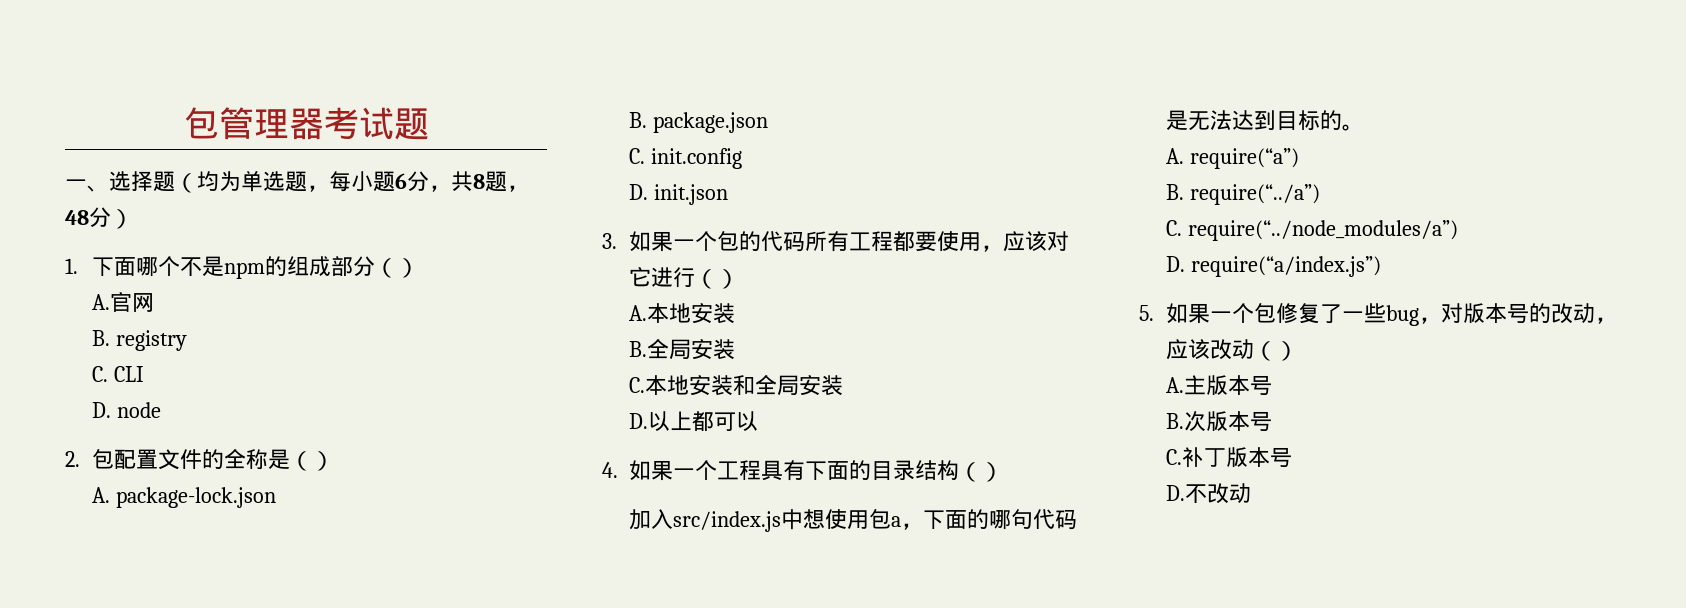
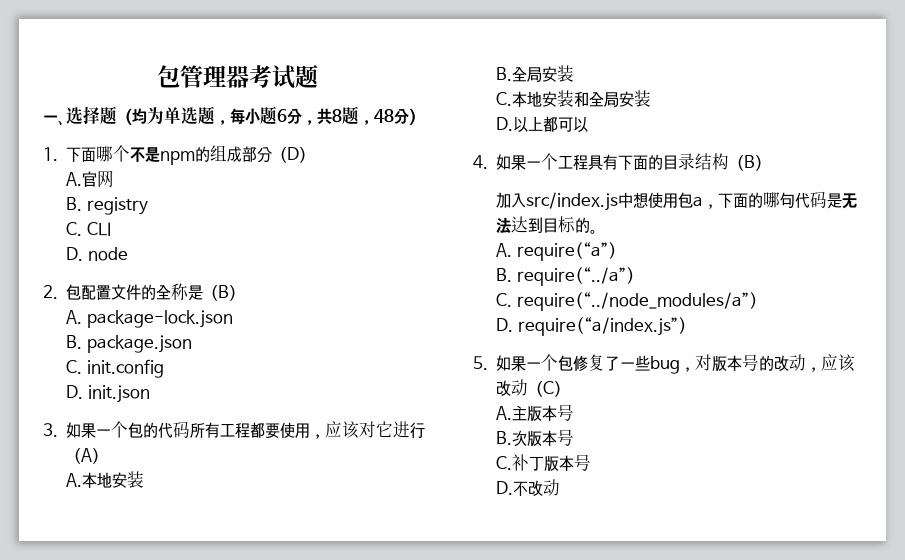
- 1.下面哪个不是npm的组成部分（）
+ 1.下面哪个不是npm的组成部分（D）
- 2.包配置文件的全称是（）
+ 2.包配置文件的全称是（B）
- 3.如果一个包的代码所有工程都要使用，应该对它进行（）
+ 3.如果一个包的代码所有工程都要使用，应该对它进行（A）
- 4.如果一个工程具有下面的目录结构（）
+ 4.如果一个工程具有下面的目录结构（B）
- 5.如果一个包修复了一些bug，对版本号的改动，应该改动（）
+ 5.如果一个包修复了一些bug，对版本号的改动，应该改动（C）

